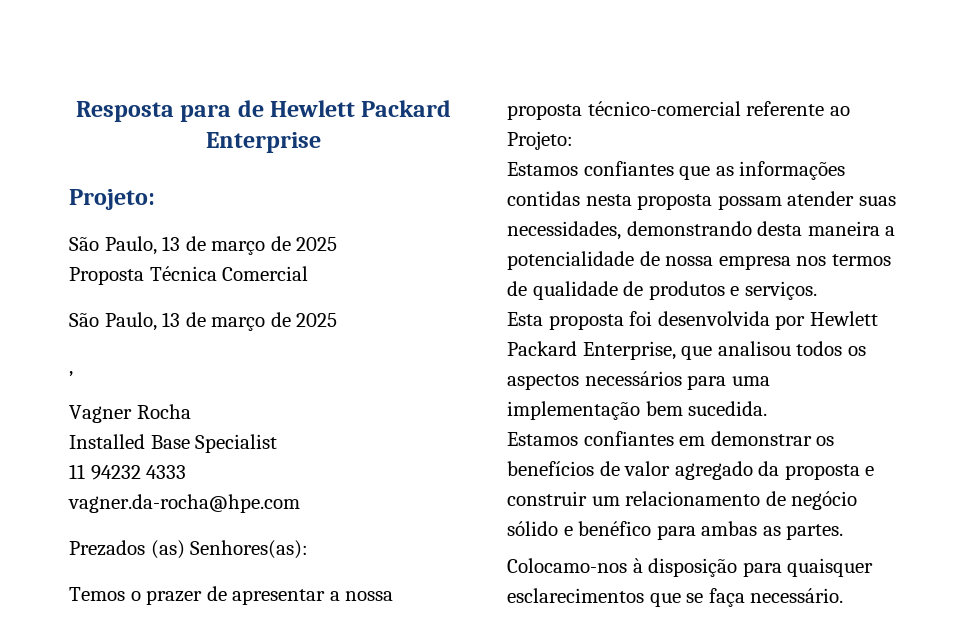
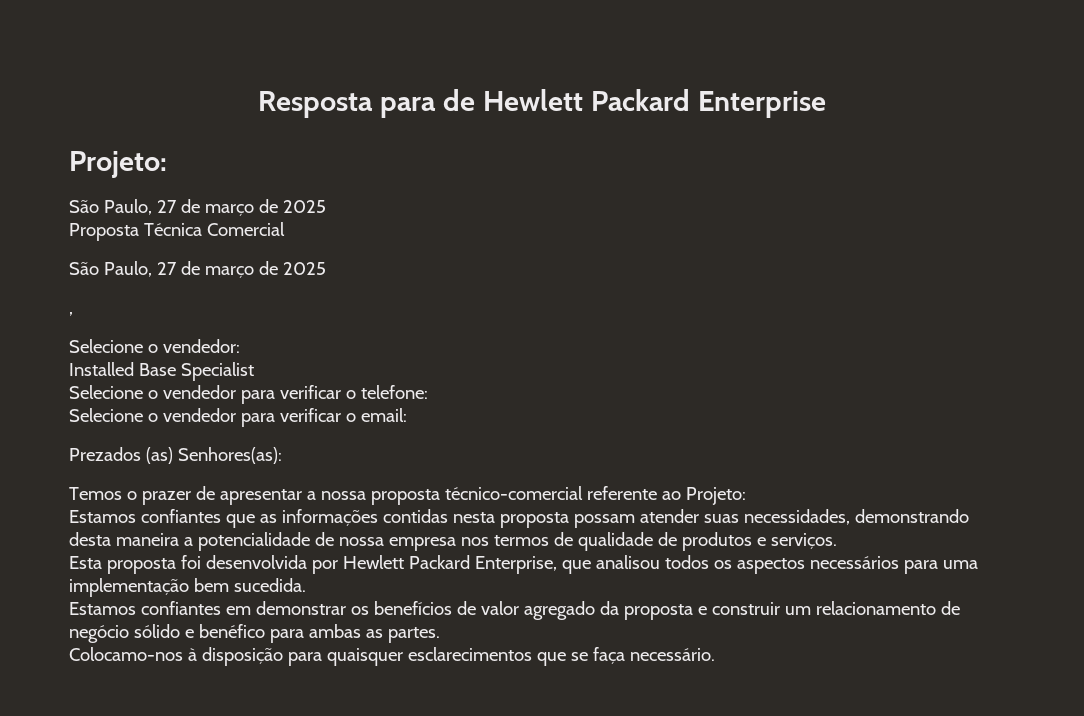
  Resposta para de Hewlett Packard Enterprise
  Projeto:
- São Paulo, 13 de março de 2025
+ São Paulo, 27 de março de 2025
  Proposta Técnica Comercial
- São Paulo, 13 de março de 2025
+ São Paulo, 27 de março de 2025
- Vagner Rocha
+ Selecione o vendedor:
- 11 94232 4333
- vagner.da-rocha@hpe.com
+ Selecione o vendedor para verificar o telefone:
+ Selecione o vendedor para verificar o email:

